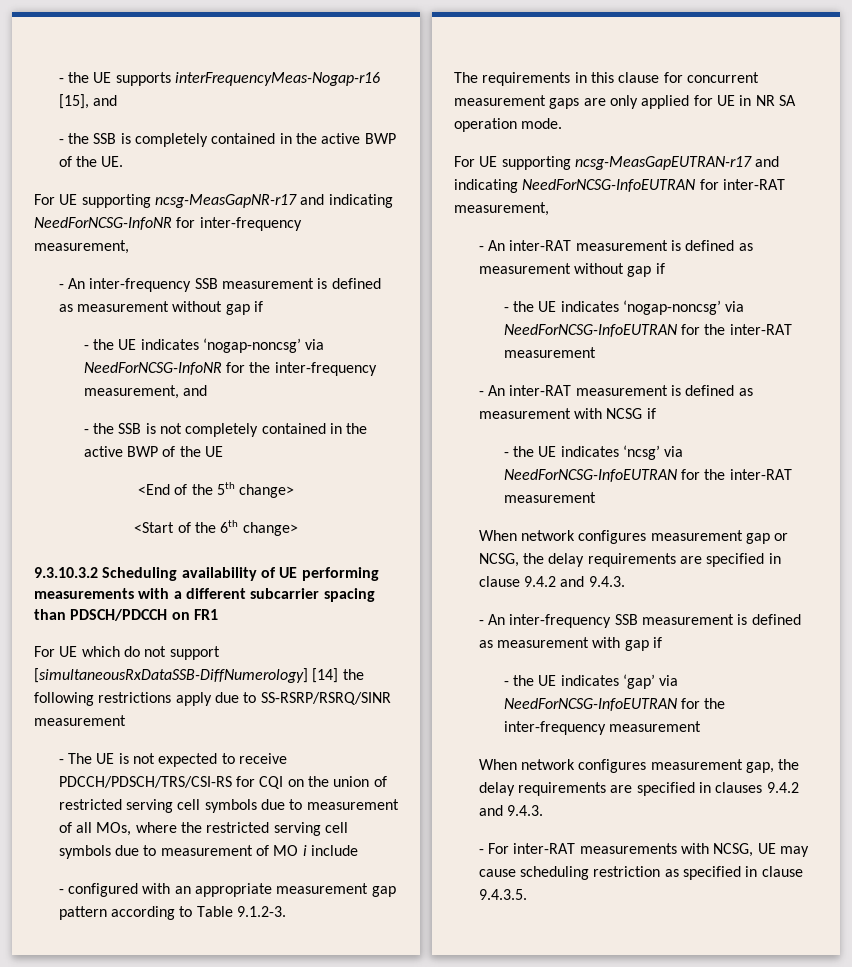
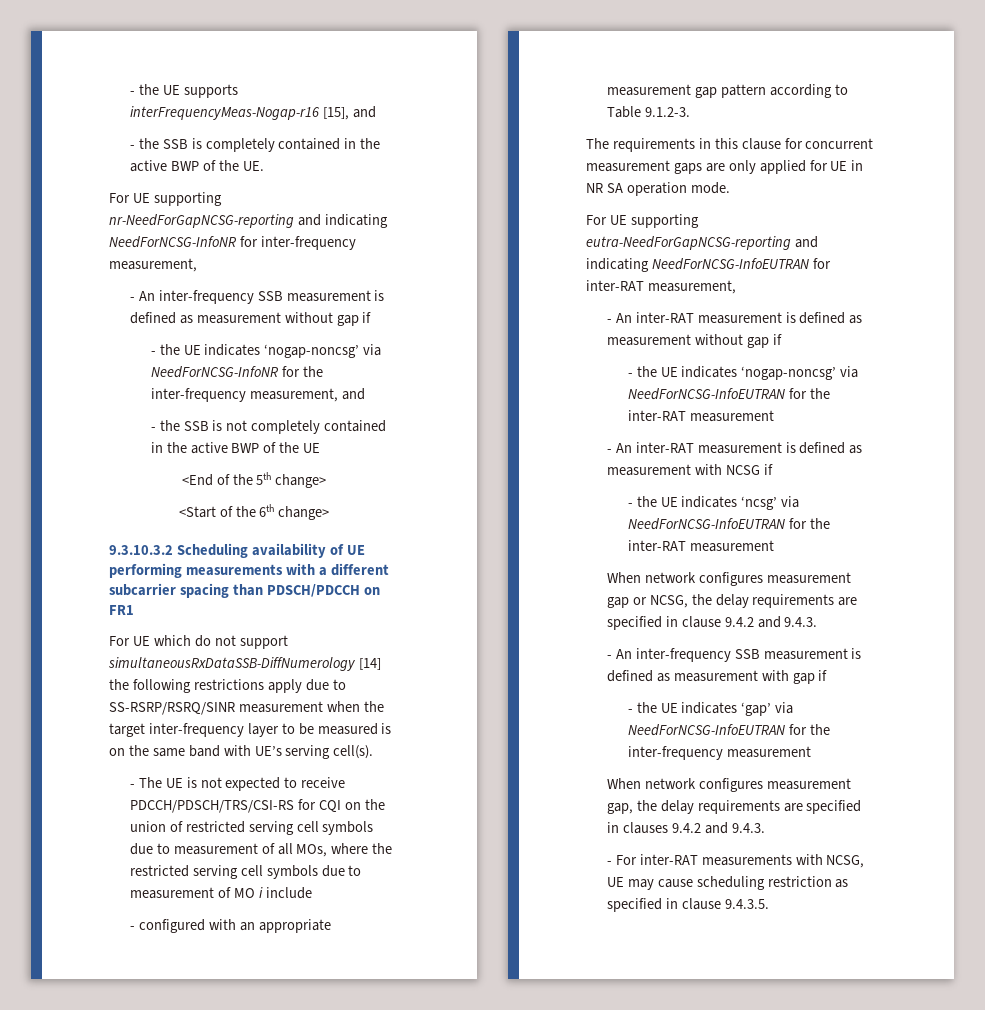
- For UE supporting ncsg-MeasGapNR-r17 and indicating NeedForNCSG-InfoNR for inter-frequency measurement,
+ For UE supporting nr-NeedForGapNCSG-reporting and indicating NeedForNCSG-InfoNR for inter-frequency measurement,
- For UE which do not support [simultaneousRxDataSSB-DiffNumerology] [14] the following restrictions apply due to SS-RSRP/RSRQ/SINR measurement
+ For UE which do not support simultaneousRxDataSSB-DiffNumerology [14] the following restrictions apply due to SS-RSRP/RSRQ/SINR measurement when the target inter-frequency layer to be measured is on the same band with UE’s serving cell(s).
- For UE supporting ncsg-MeasGapEUTRAN-r17 and indicating NeedForNCSG-InfoEUTRAN for inter-RAT measurement,
+ For UE supporting eutra-NeedForGapNCSG-reporting and indicating NeedForNCSG-InfoEUTRAN for inter-RAT measurement,

